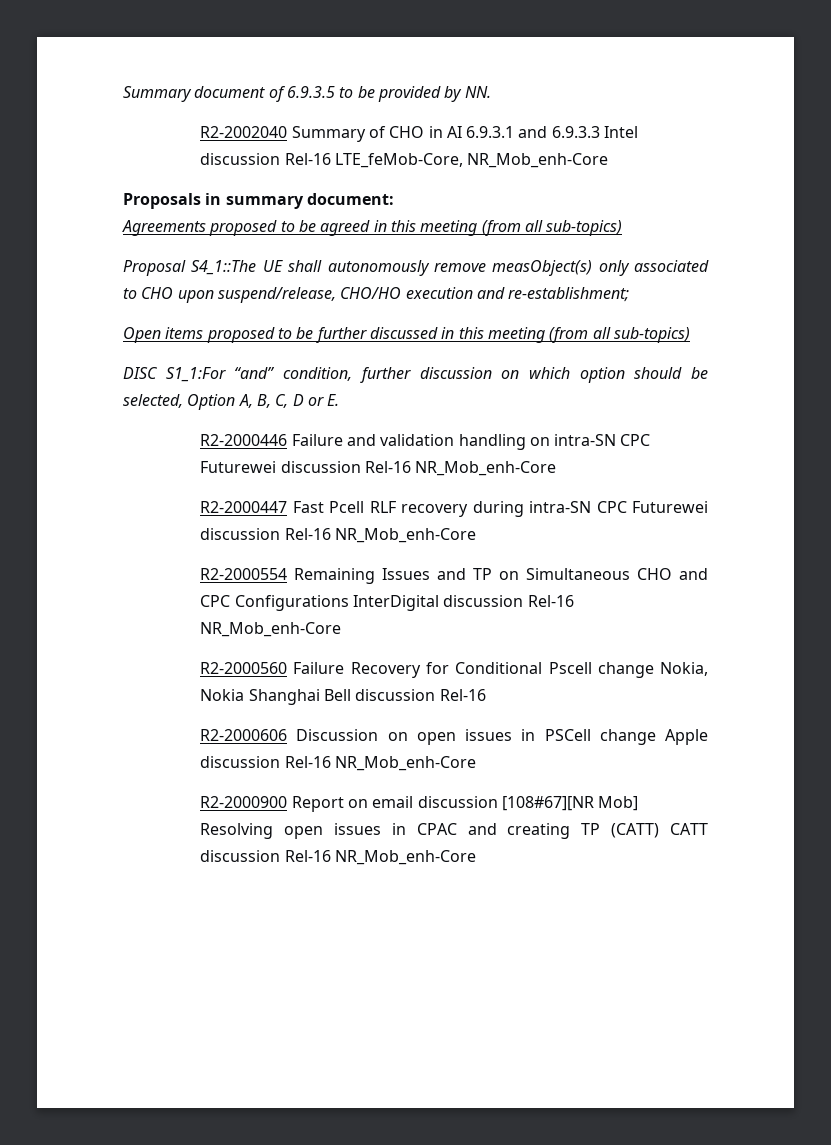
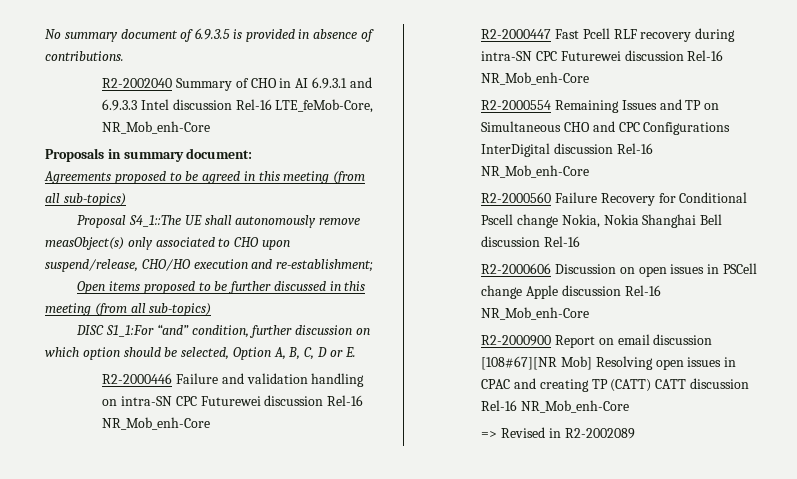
- Summary document of 6.9.3.5 to be provided by NN.
+ No summary document of 6.9.3.5 is provided in absence of contributions.
+ => Revised in R2-2002089

